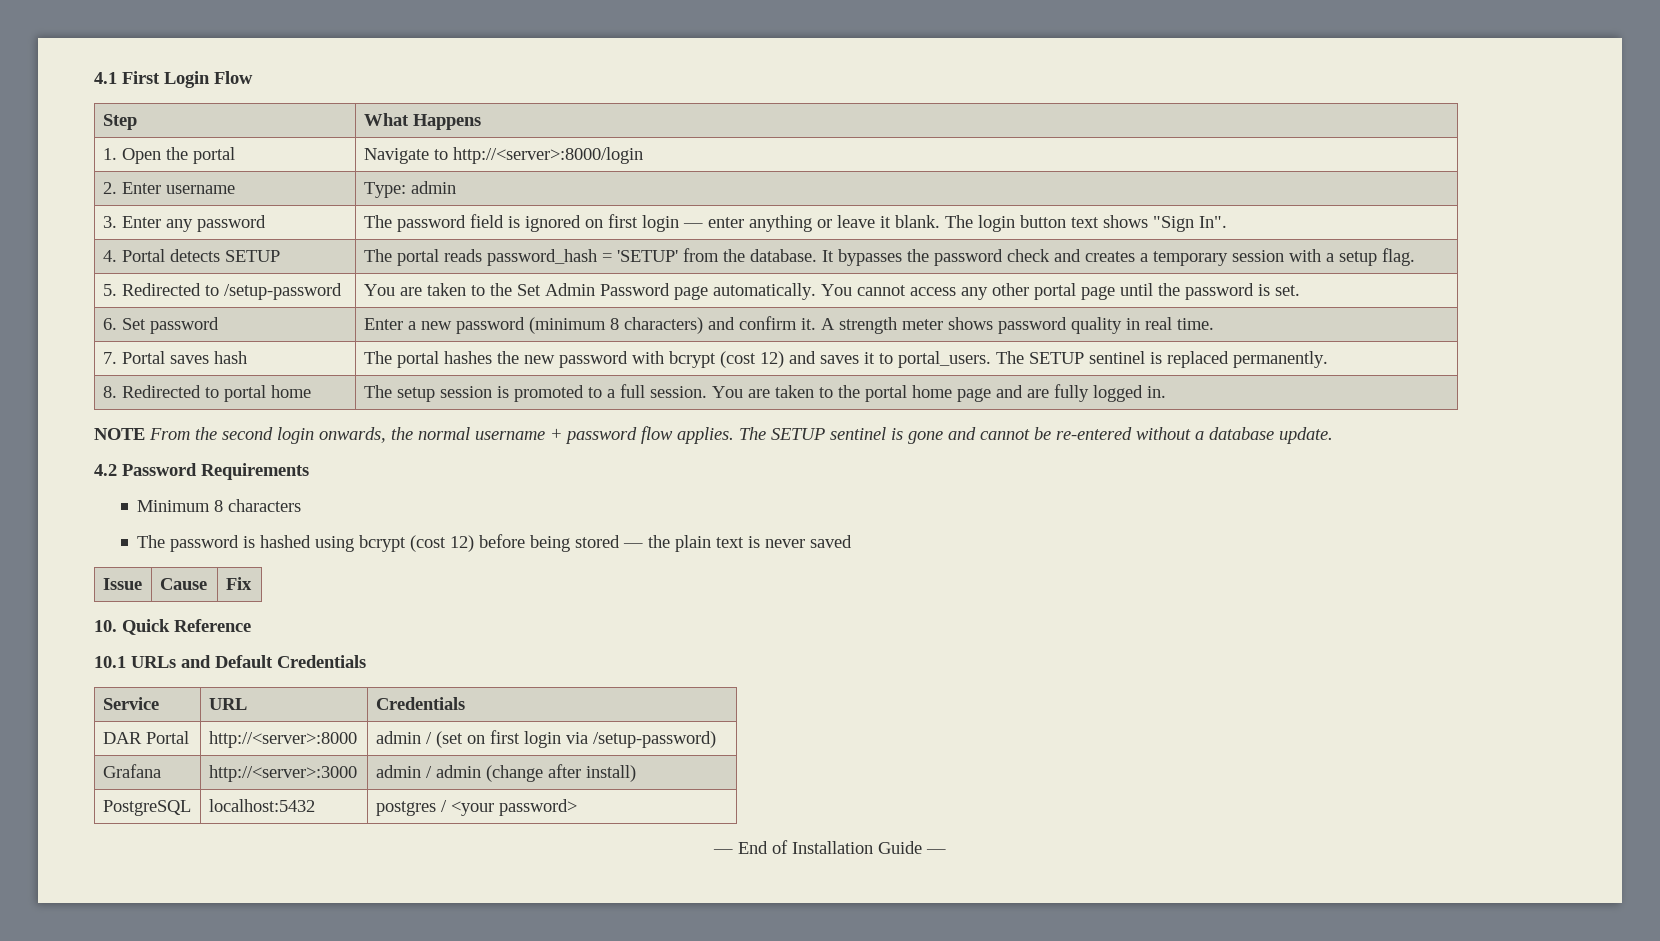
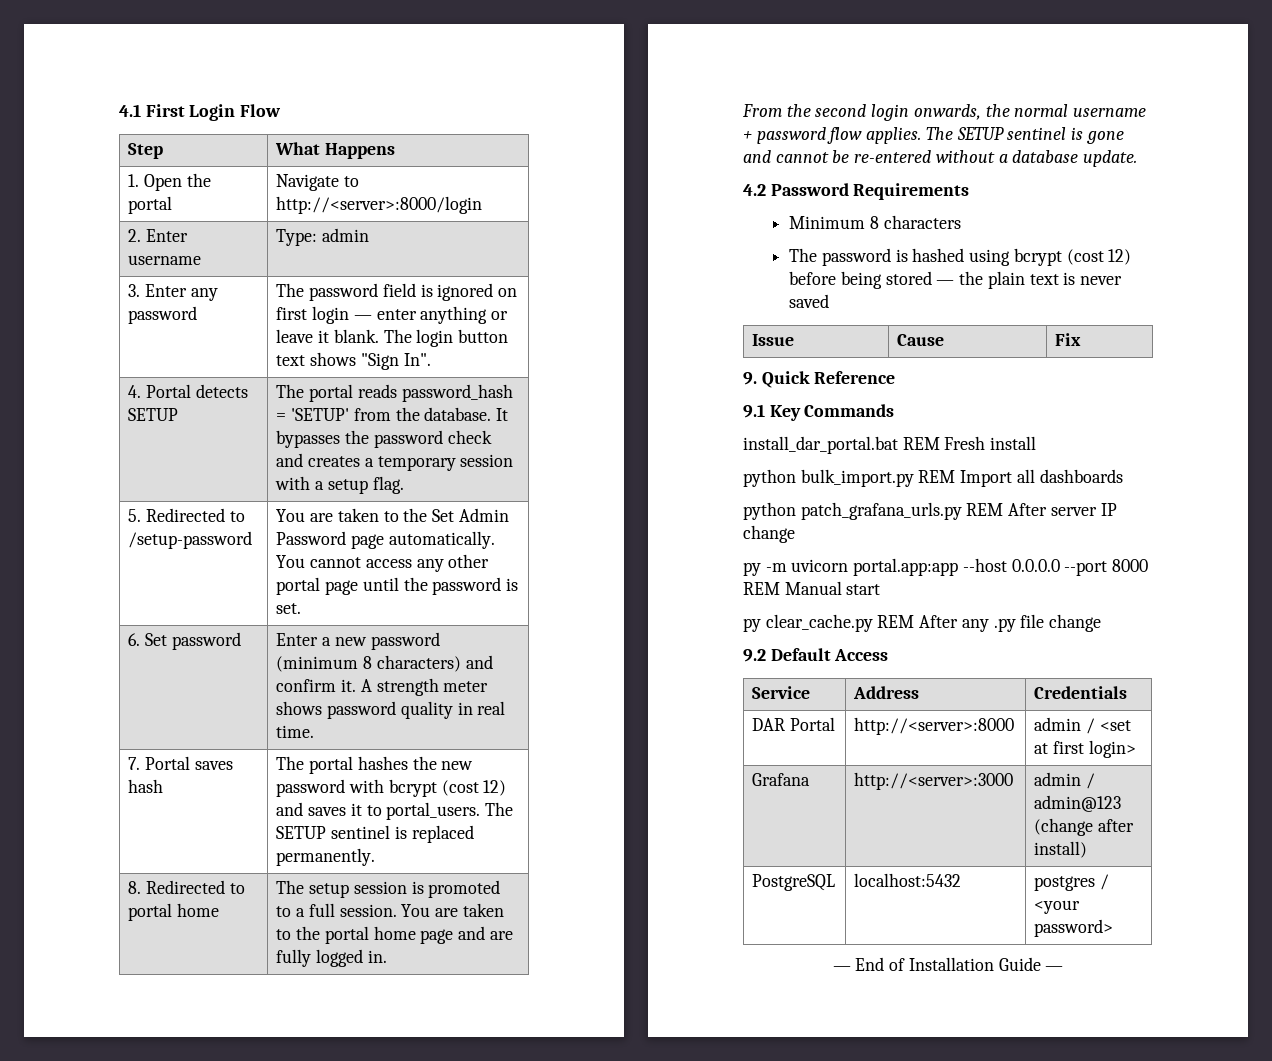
- NOTE From the second login onwards, the normal username + password flow applies.
+ From the second login onwards, the normal username + password flow applies.
- 10. Quick Reference
+ 9. Quick Reference
- 10.1 URLs and Default Credentials
+ 9.1 Key Commands
+ install_dar_portal.bat REM Fresh install
+ python bulk_import.py REM Import all dashboards
+ python patch_grafana_urls.py REM After server IP change
+ py -m uvicorn portal.app:app --host 0.0.0.0 --port 8000 REM Manual start
+ py clear_cache.py REM After any .py file change
+ 9.2 Default Access
- Service | URL | Credentials
+ Service | Address | Credentials
- DAR Portal | http://<server>:8000 | admin / (set on first login via /setup-password)
+ DAR Portal | http://<server>:8000 | admin / <set at first login>
- Grafana | http://<server>:3000 | admin / admin (change after install)
+ Grafana | http://<server>:3000 | admin / admin@123 (change after install)

